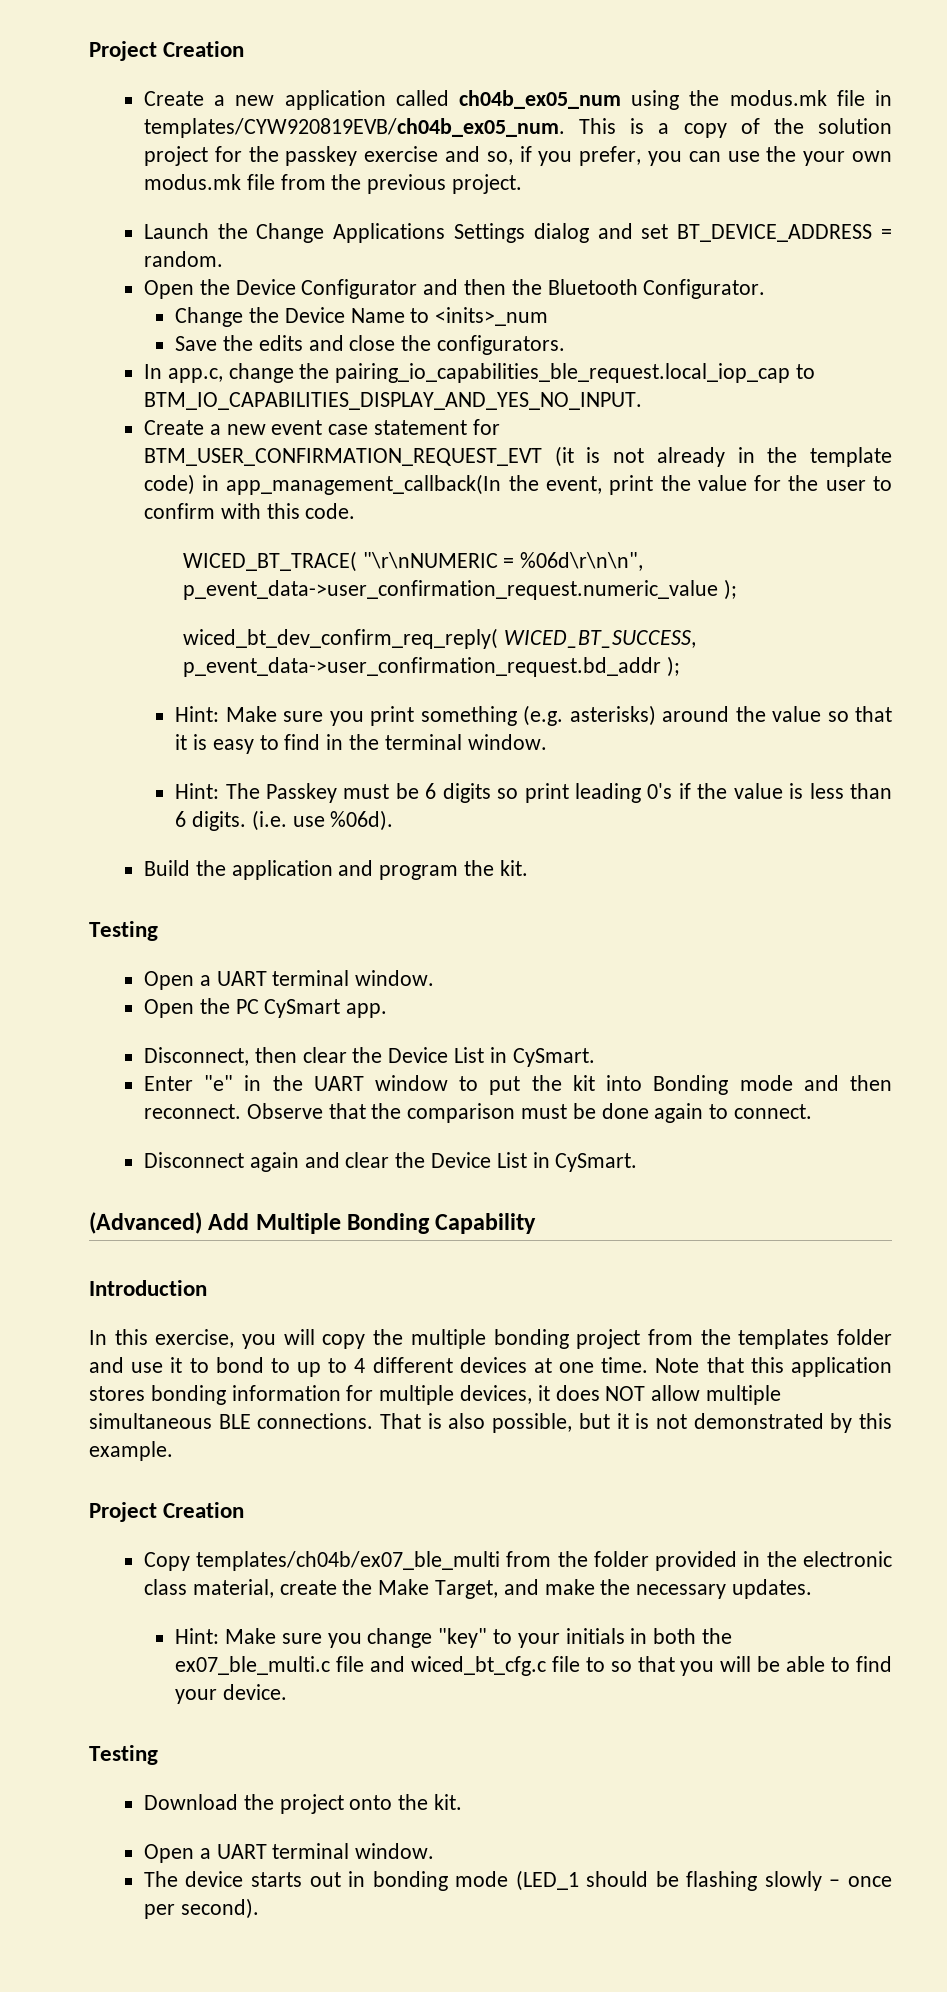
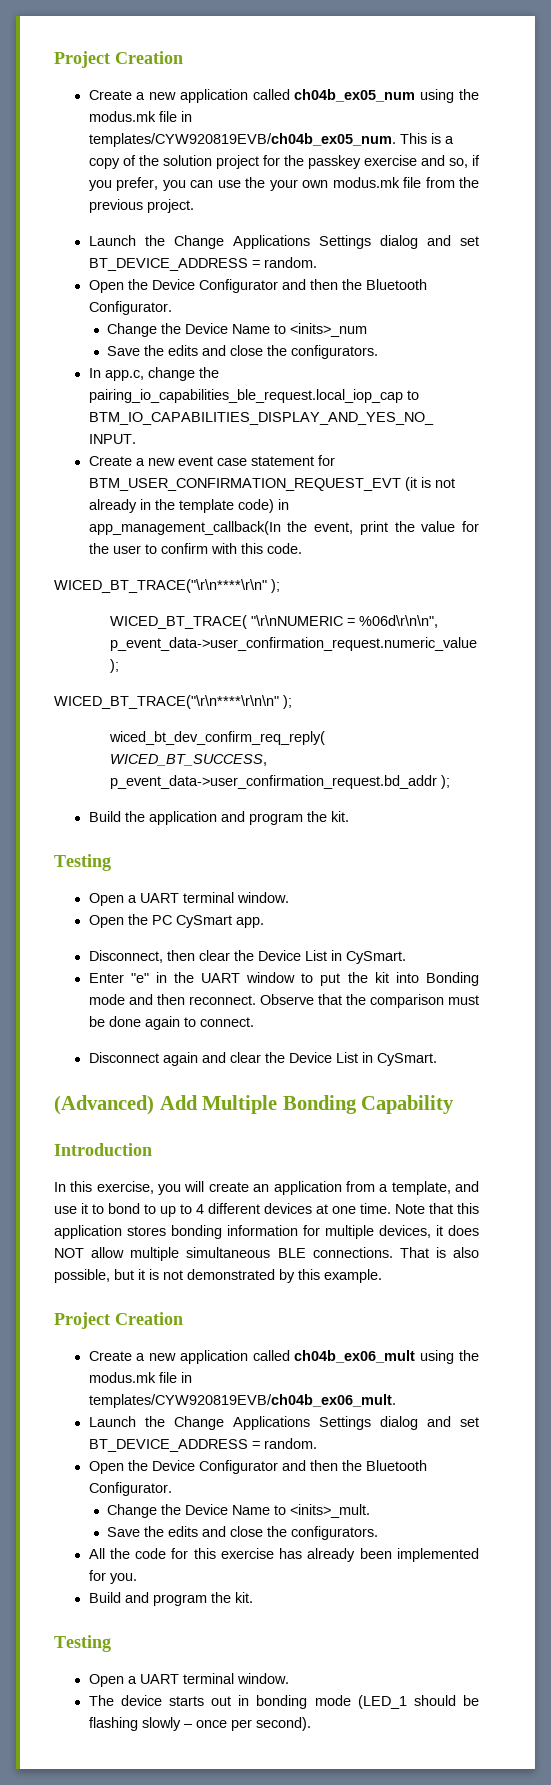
+ WICED_BT_TRACE("\r\n****\r\n" );
+ WICED_BT_TRACE("\r\n****\r\n\n" );
- Hint: Make sure you print something (e.g. asterisks) around the value so that it is easy to find in the terminal window.
- Hint: The Passkey must be 6 digits so print leading 0's if the value is less than 6 digits. (i.e. use %06d).
- In this exercise, you will copy the multiple bonding project from the templates folder and use it to bond to up to 4 different devices at one time.
+ In this exercise, you will create an application from a template, and use it to bond to up to 4 different devices at one time.
- Copy templates/ch04b/ex07_ble_multi from the folder provided in the electronic class material, create the Make Target, and make the necessary updates.
- Hint: Make sure you change "key" to your initials in both the ex07_ble_multi.c file and wiced_bt_cfg.c file to so that you will be able to find your device.
+ Create a new application called ch04b_ex06_mult using the modus.mk file in templates/CYW920819EVB/ch04b_ex06_mult.
+ Launch the Change Applications Settings dialog and set BT_DEVICE_ADDRESS = random.
+ Open the Device Configurator and then the Bluetooth Configurator.
+ Change the Device Name to <inits>_mult.
+ Save the edits and close the configurators.
+ All the code for this exercise has already been implemented for you.
+ Build and program the kit.
  Testing
- Download the project onto the kit.

